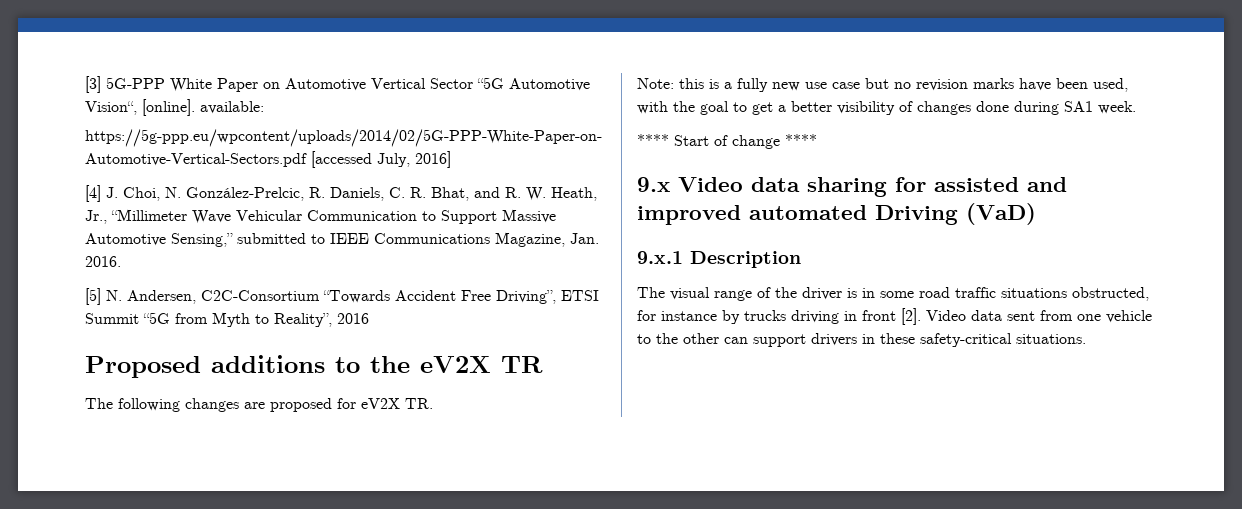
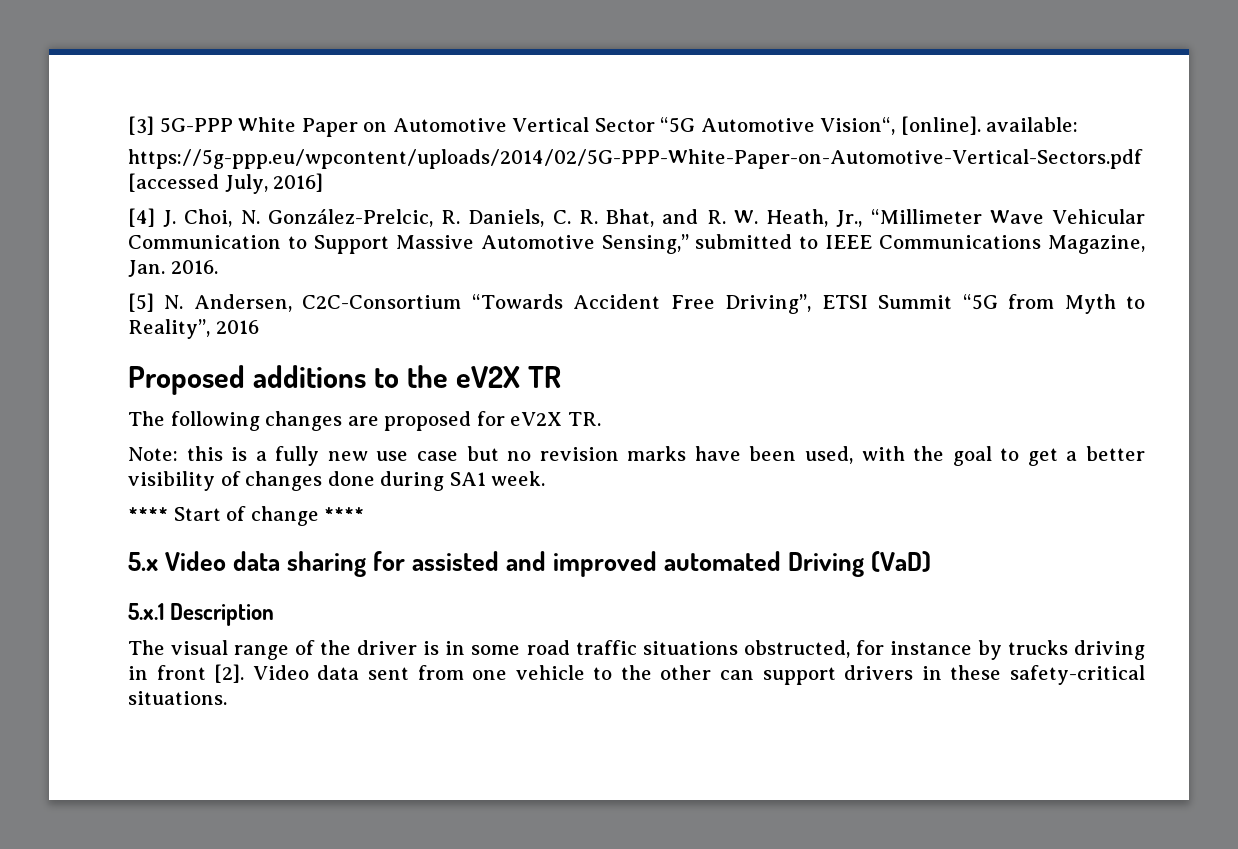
- 9.x Video data sharing for assisted and improved automated Driving (VaD)
+ 5.x Video data sharing for assisted and improved automated Driving (VaD)
- 9.x.1 Description
+ 5.x.1 Description

